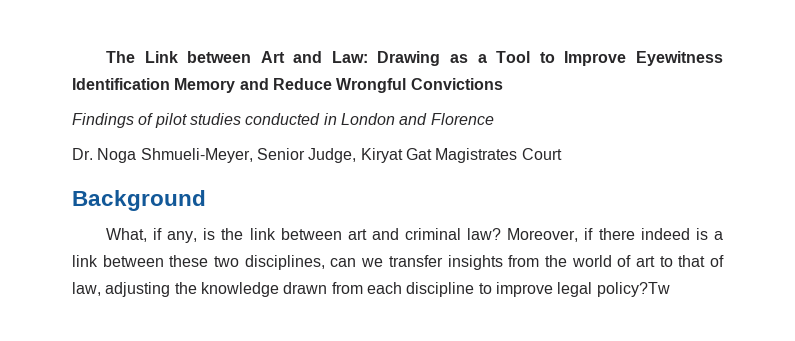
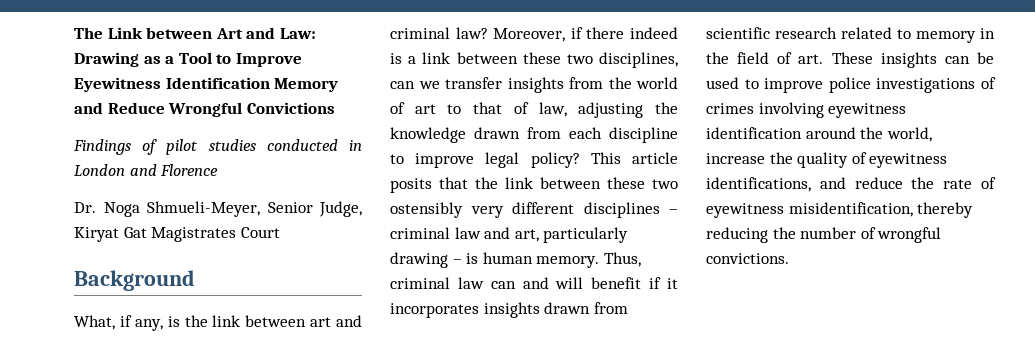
- Moreover, if there indeed is a link between these two disciplines, can we transfer insights from the world of art to that of law, adjusting the knowledge drawn from each discipline to improve legal policy?Tw
+ Moreover, if there indeed is a link between these two disciplines, can we transfer insights from the world of art to that of law, adjusting the knowledge drawn from each discipline to improve legal policy? This article posits that the link between these two ostensibly very different disciplines – criminal law and art, particularly drawing – is human memory. Thus, criminal law can and will benefit if it incorporates insights drawn from scientific research related to memory in the field of art. These insights can be used to improve police investigations of crimes involving eyewitness identification around the world, increase the quality of eyewitness identifications, and reduce the rate of eyewitness misidentification, thereby reducing the number of wrongful convictions.

